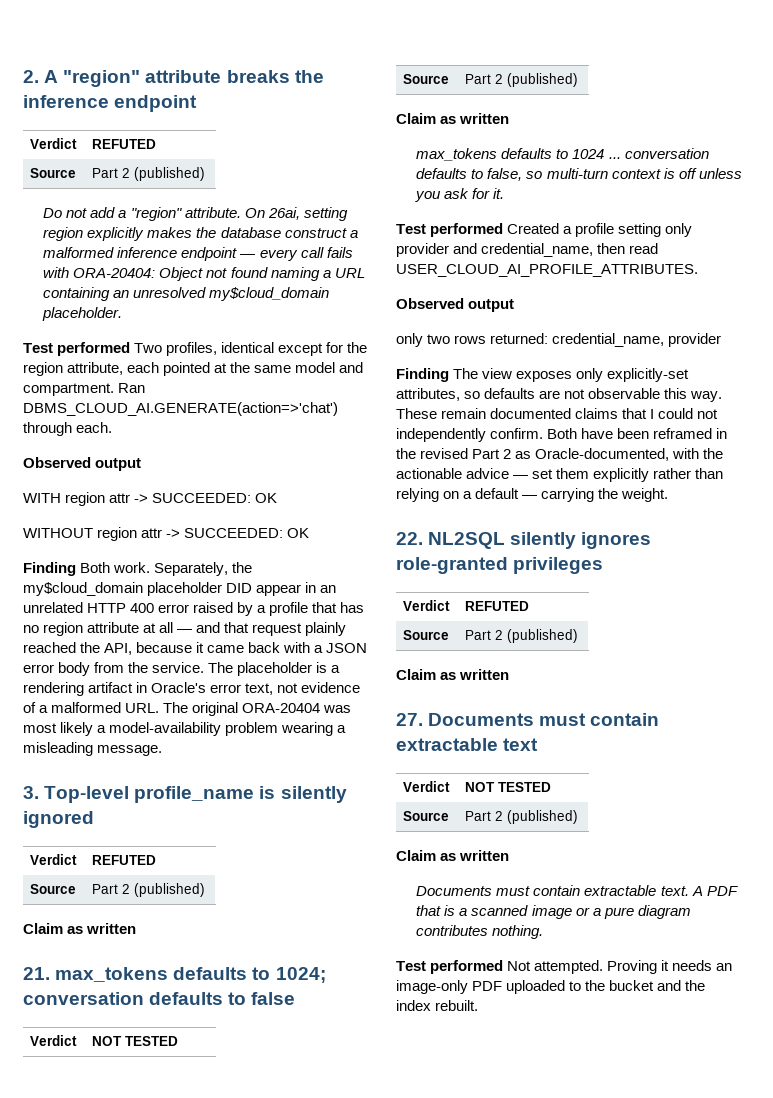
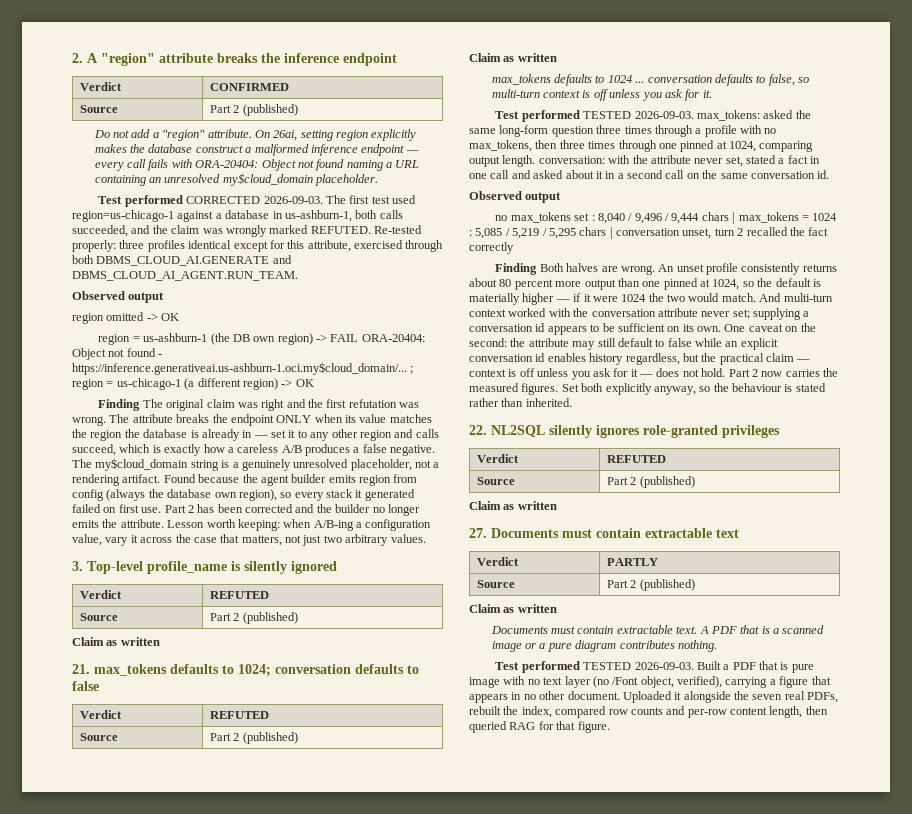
  2. A "region" attribute breaks the inference endpoint
- Verdict | REFUTED
+ Verdict | CONFIRMED
- Test performed Two profiles, identical except for the region attribute, each pointed at the same model and compartment. Ran DBMS_CLOUD_AI.GENERATE(action=>'chat') through each.
+ Test performed CORRECTED 2026-09-03. The first test used region=us-chicago-1 against a database in us-ashburn-1, both calls succeeded, and the claim was wrongly marked REFUTED. Re-tested properly: three profiles identical except for this attribute, exercised through both DBMS_CLOUD_AI.GENERATE and DBMS_CLOUD_AI_AGENT.RUN_TEAM.
  Observed output
- WITH region attr -> SUCCEEDED: OK
- WITHOUT region attr -> SUCCEEDED: OK
- Finding Both work. Separately, the my$cloud_domain placeholder DID appear in an unrelated HTTP 400 error raised by a profile that has no region attribute at all — and that request plainly reached the API, because it came back with a JSON error body from the service. The placeholder is a rendering artifact in Oracle's error text, not evidence of a malformed URL. The original ORA-20404 was most likely a model-availability problem wearing a misleading message.
+ region omitted -> OK
+ region = us-ashburn-1 (the DB own region) -> FAIL ORA-20404: Object not found - https://inference.generativeai.us-ashburn-1.oci.my$cloud_domain/... ; region = us-chicago-1 (a different region) -> OK
+ Finding The original claim was right and the first refutation was wrong. The attribute breaks the endpoint ONLY when its value matches the region the database is already in — set it to any other region and calls succeed, which is exactly how a careless A/B produces a false negative. The my$cloud_domain string is a genuinely unresolved placeholder, not a rendering artifact. Found because the agent builder emits region from config (always the database own region), so every stack it generated failed on first use. Part 2 has been corrected and the builder no longer emits the attribute. Lesson worth keeping: when A/B-ing a configuration value, vary it across the case that matters, not just two arbitrary values.
  21. max_tokens defaults to 1024; conversation defaults to false
- Verdict | NOT TESTED
+ Verdict | REFUTED
- Test performed Created a profile setting only provider and credential_name, then read USER_CLOUD_AI_PROFILE_ATTRIBUTES.
+ Test performed TESTED 2026-09-03. max_tokens: asked the same long-form question three times through a profile with no max_tokens, then three times through one pinned at 1024, comparing output length. conversation: with the attribute never set, stated a fact in one call and asked about it in a second call on the same conversation id.
  Observed output
- only two rows returned: credential_name, provider
- Finding The view exposes only explicitly-set attributes, so defaults are not observable this way. These remain documented claims that I could not independently confirm. Both have been reframed in the revised Part 2 as Oracle-documented, with the actionable advice — set them explicitly rather than relying on a default — carrying the weight.
+ no max_tokens set : 8,040 / 9,496 / 9,444 chars | max_tokens = 1024 : 5,085 / 5,219 / 5,295 chars | conversation unset, turn 2 recalled the fact correctly
+ Finding Both halves are wrong. An unset profile consistently returns about 80 percent more output than one pinned at 1024, so the default is materially higher — if it were 1024 the two would match. And multi-turn context worked with the conversation attribute never set; supplying a conversation id appears to be sufficient on its own. One caveat on the second: the attribute may still default to false while an explicit conversation id enables history regardless, but the practical claim — context is off unless you ask for it — does not hold. Part 2 now carries the measured figures. Set both explicitly anyway, so the behaviour is stated rather than inherited.
  27. Documents must contain extractable text
- Verdict | NOT TESTED
+ Verdict | PARTLY
- Test performed Not attempted. Proving it needs an image-only PDF uploaded to the bucket and the index rebuilt.
+ Test performed TESTED 2026-09-03. Built a PDF that is pure image with no text layer (no /Font object, verified), carrying a figure that appears in no other document. Uploaded it alongside the seven real PDFs, rebuilt the index, compared row counts and per-row content length, then queried RAG for that figure.

